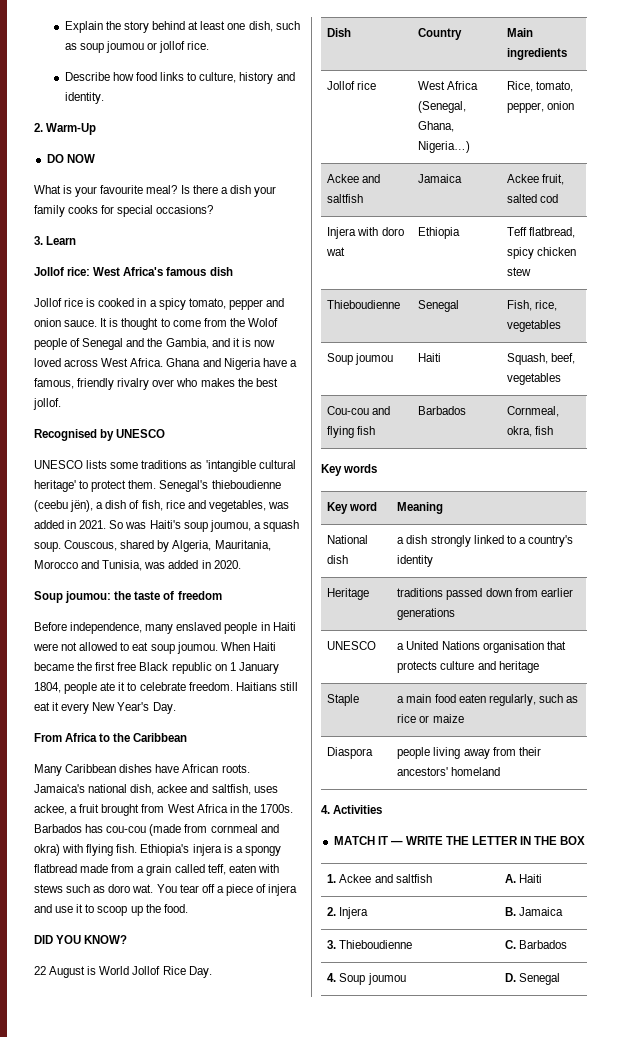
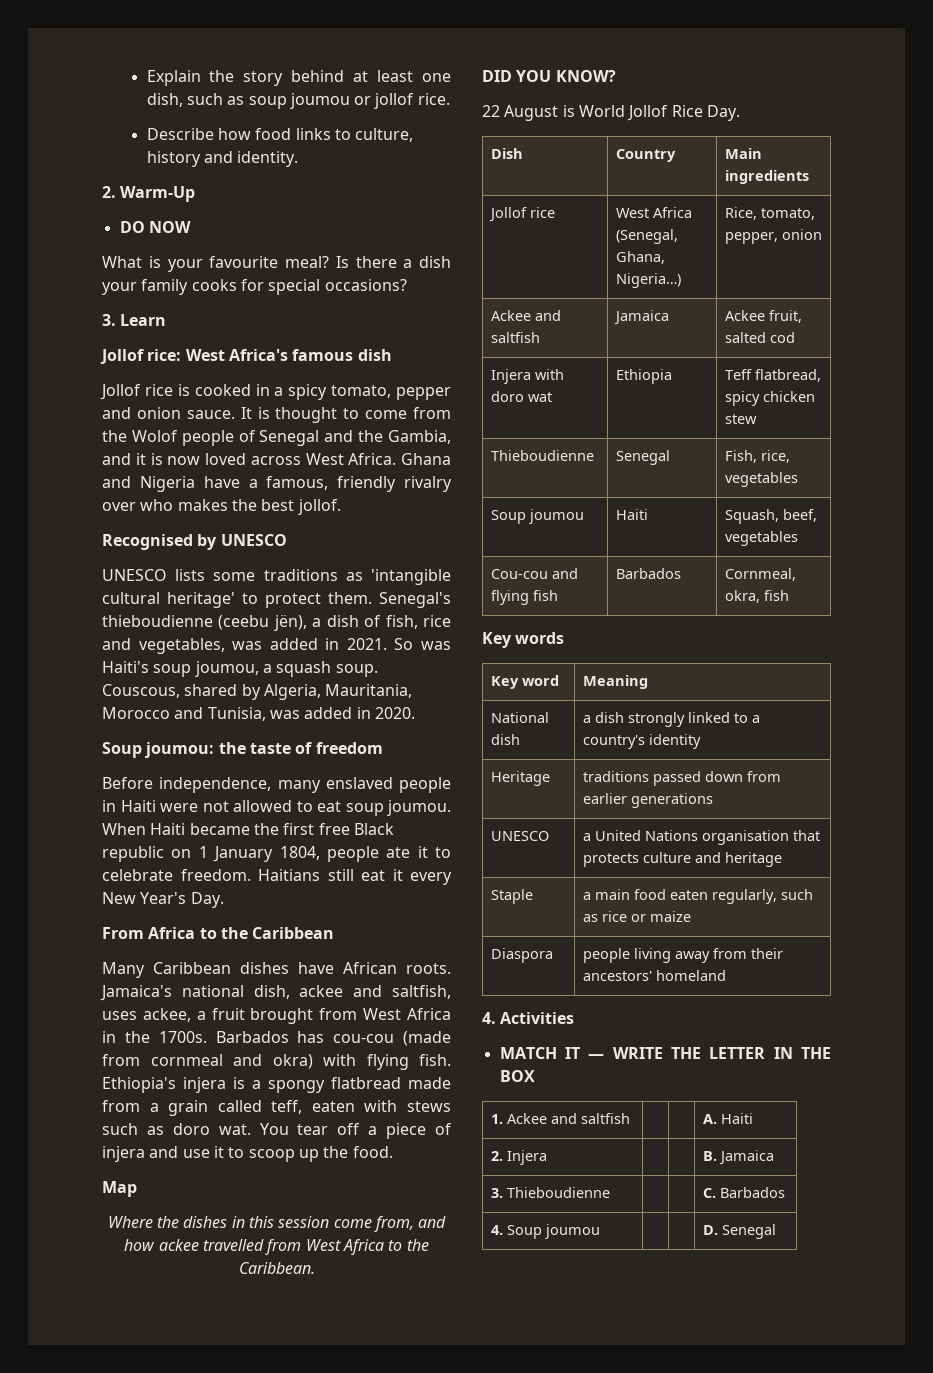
+ Map
+ Where the dishes in this session come from, and how ackee travelled from West Africa to the Caribbean.

